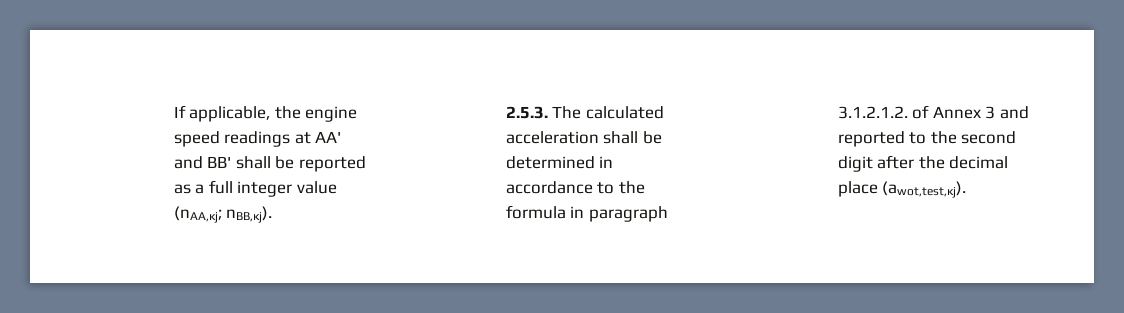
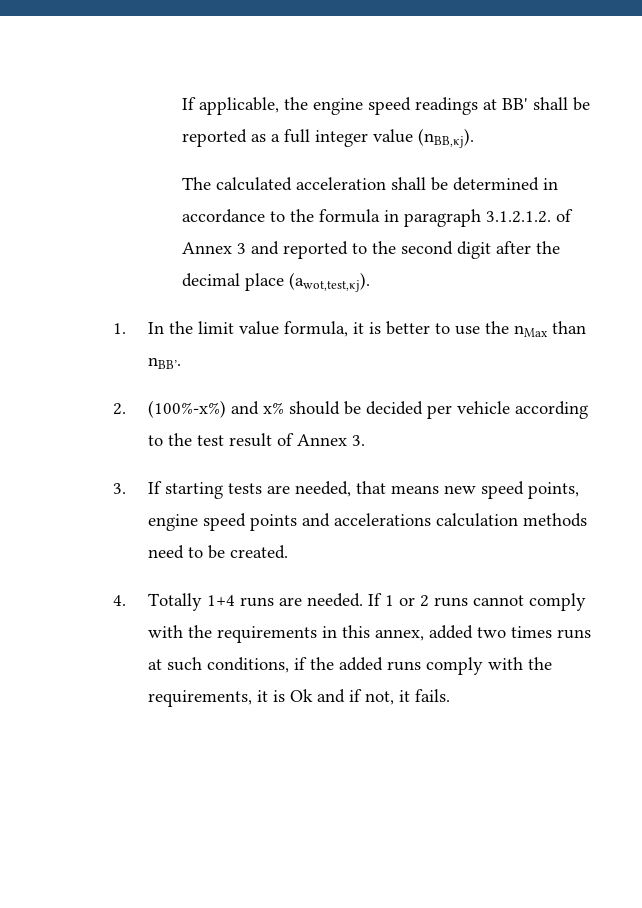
- If applicable, the engine speed readings at AA' and BB' shall be reported as a full integer value (nAA,κj; nBB,κj).
- 2.5.3. The calculated acceleration shall be determined in accordance to the formula in paragraph 3.1.2.1.2. of Annex 3 and reported to the second digit after the decimal place (awot,test,κj).
+ If applicable, the engine speed readings at BB' shall be reported as a full integer value (nBB,κj).
+ The calculated acceleration shall be determined in accordance to the formula in paragraph 3.1.2.1.2. of Annex 3 and reported to the second digit after the decimal place (awot,test,κj).
+ 1. In the limit value formula, it is better to use the nMax than nBB’.
+ 2. (100%-x%) and x% should be decided per vehicle according to the test result of Annex 3.
+ 3. If starting tests are needed, that means new speed points, engine speed points and accelerations calculation methods need to be created.
+ 4. Totally 1+4 runs are needed. If 1 or 2 runs cannot comply with the requirements in this annex, added two times runs at such conditions, if the added runs comply with the requirements, it is Ok and if not, it fails.

